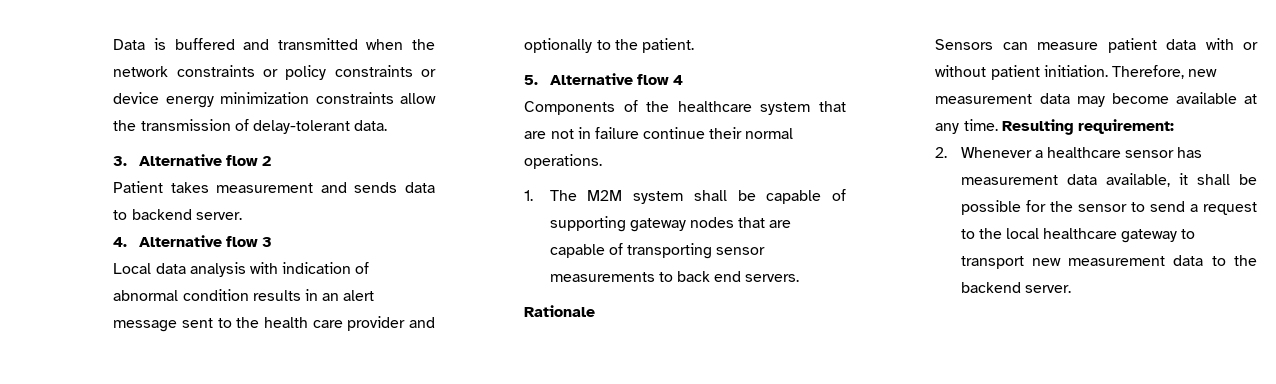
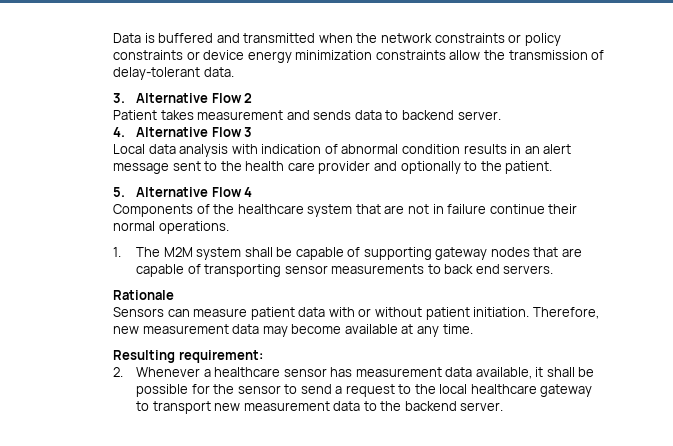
- 3. Alternative flow 2
+ 3. Alternative Flow 2
- 4. Alternative flow 3
+ 4. Alternative Flow 3
- 5. Alternative flow 4
+ 5. Alternative Flow 4
- Therefore, new measurement data may become available at any time. Resulting requirement:
+ Therefore, new measurement data may become available at any time.
+ Resulting requirement:

